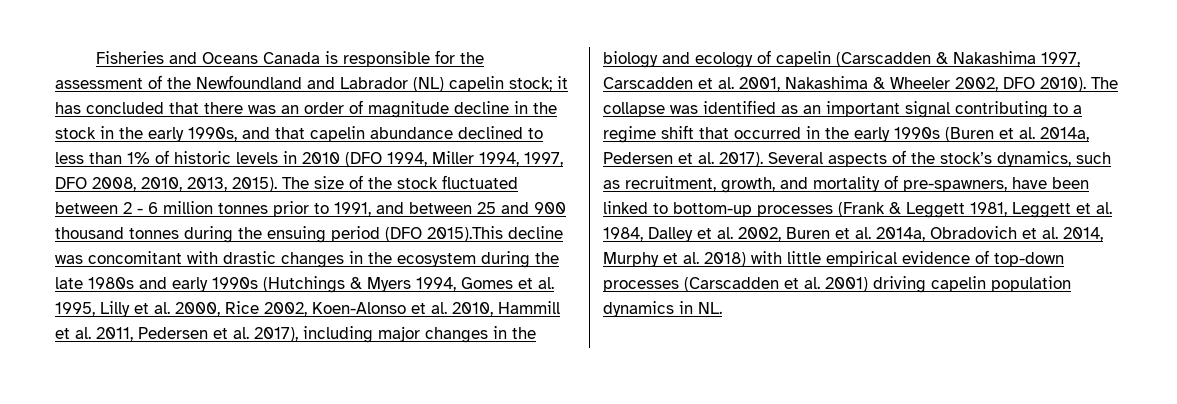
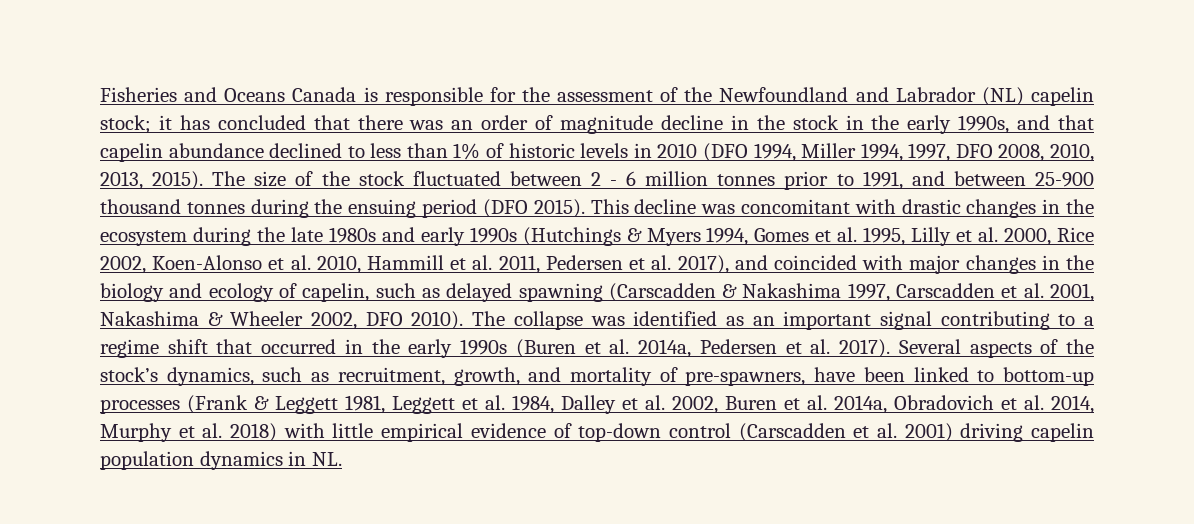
- The size of the stock fluctuated between 2 - 6 million tonnes prior to 1991, and between 25 and 900 thousand tonnes during the ensuing period (DFO 2015).This decline was concomitant with drastic changes in the ecosystem during the late 1980s and early 1990s (Hutchings & Myers 1994, Gomes et al. 1995, Lilly et al. 2000, Rice 2002, Koen-Alonso et al. 2010, Hammill et al. 2011, Pedersen et al. 2017), including major changes in the biology and ecology of capelin (Carscadden & Nakashima 1997, Carscadden et al. 2001, Nakashima & Wheeler 2002, DFO 2010).
+ The size of the stock fluctuated between 2 - 6 million tonnes prior to 1991, and between 25-900 thousand tonnes during the ensuing period (DFO 2015). This decline was concomitant with drastic changes in the ecosystem during the late 1980s and early 1990s (Hutchings & Myers 1994, Gomes et al. 1995, Lilly et al. 2000, Rice 2002, Koen-Alonso et al. 2010, Hammill et al. 2011, Pedersen et al. 2017), and coincided with major changes in the biology and ecology of capelin, such as delayed spawning (Carscadden & Nakashima 1997, Carscadden et al. 2001, Nakashima & Wheeler 2002, DFO 2010).
- Several aspects of the stock’s dynamics, such as recruitment, growth, and mortality of pre-spawners, have been linked to bottom-up processes (Frank & Leggett 1981, Leggett et al. 1984, Dalley et al. 2002, Buren et al. 2014a, Obradovich et al. 2014, Murphy et al. 2018) with little empirical evidence of top-down processes (Carscadden et al. 2001) driving capelin population dynamics in NL.
+ Several aspects of the stock’s dynamics, such as recruitment, growth, and mortality of pre-spawners, have been linked to bottom-up processes (Frank & Leggett 1981, Leggett et al. 1984, Dalley et al. 2002, Buren et al. 2014a, Obradovich et al. 2014, Murphy et al. 2018) with little empirical evidence of top-down control (Carscadden et al. 2001) driving capelin population dynamics in NL.

